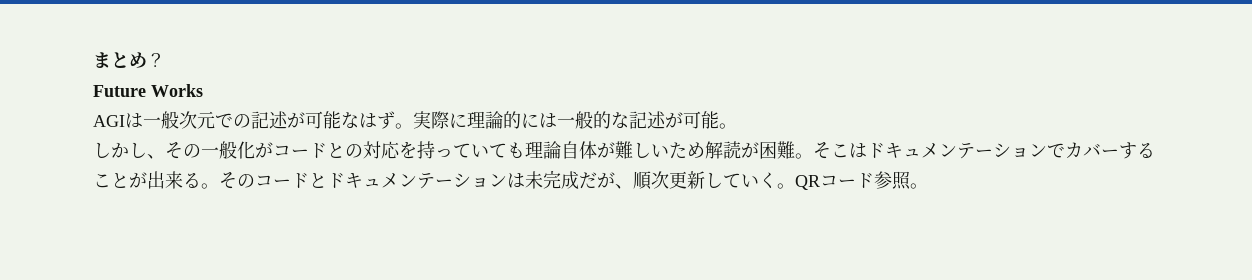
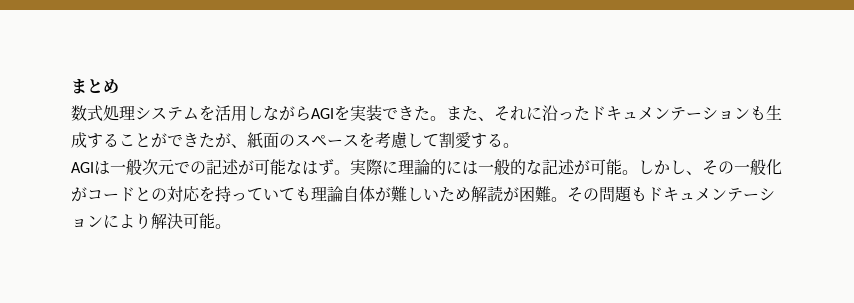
- まとめ？
- Future Works
+ まとめ
+ 数式処理システムを活用しながらAGIを実装できた。また、それに沿ったドキュメンテーションも生成することができたが、紙面のスペースを考慮して割愛する。
- 実際に理論的には一般的な記述が可能。
- しかし、その一般化がコードとの対応を持っていても理論自体が難しいため解読が困難。
+ 実際に理論的には一般的な記述が可能。しかし、その一般化がコードとの対応を持っていても理論自体が難しいため解読が困難。
- そこはドキュメンテーションでカバーすることが出来る。そのコードとドキュメンテーションは未完成だが、順次更新していく。QRコード参照。
+ その問題もドキュメンテーションにより解決可能。

